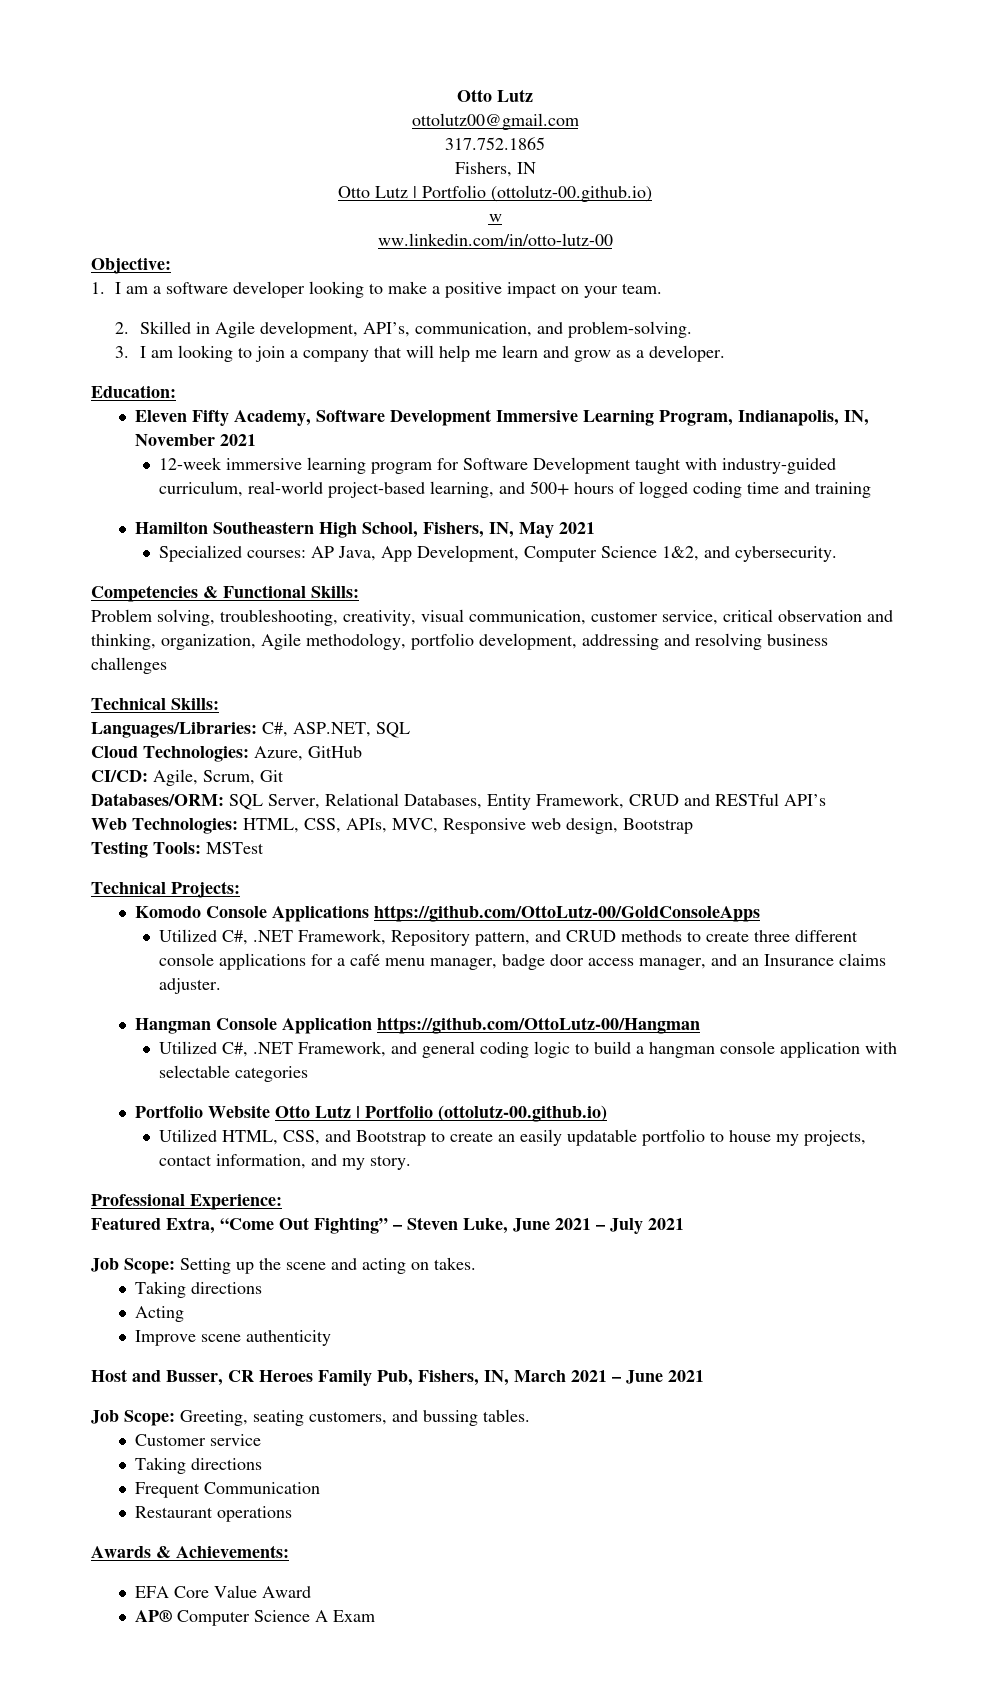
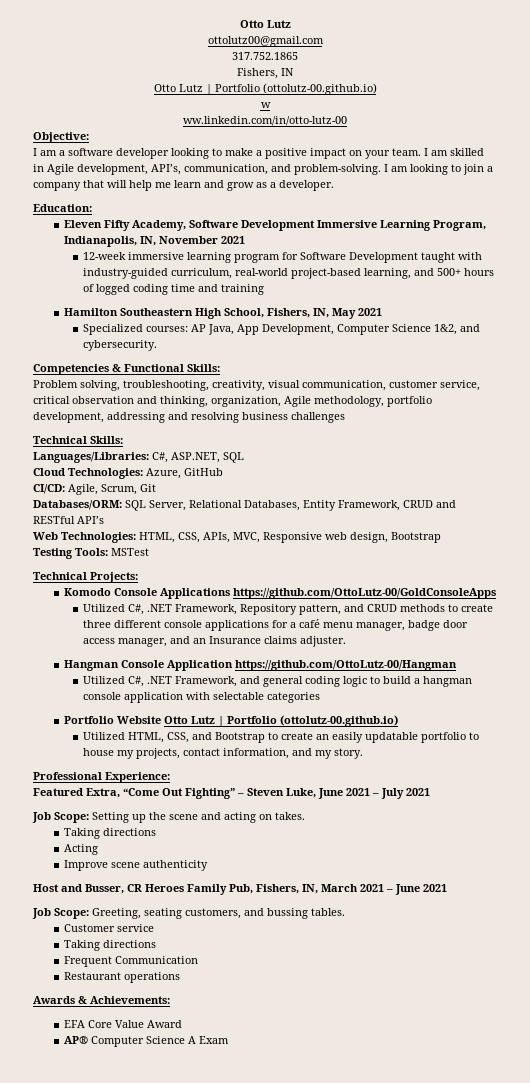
- 1. I am a software developer looking to make a positive impact on your team.
- 2. Skilled in Agile development, API’s, communication, and problem-solving.
- 3. I am looking to join a company that will help me learn and grow as a developer.
+ I am a software developer looking to make a positive impact on your team. I am skilled in Agile development, API’s, communication, and problem-solving. I am looking to join a company that will help me learn and grow as a developer.

